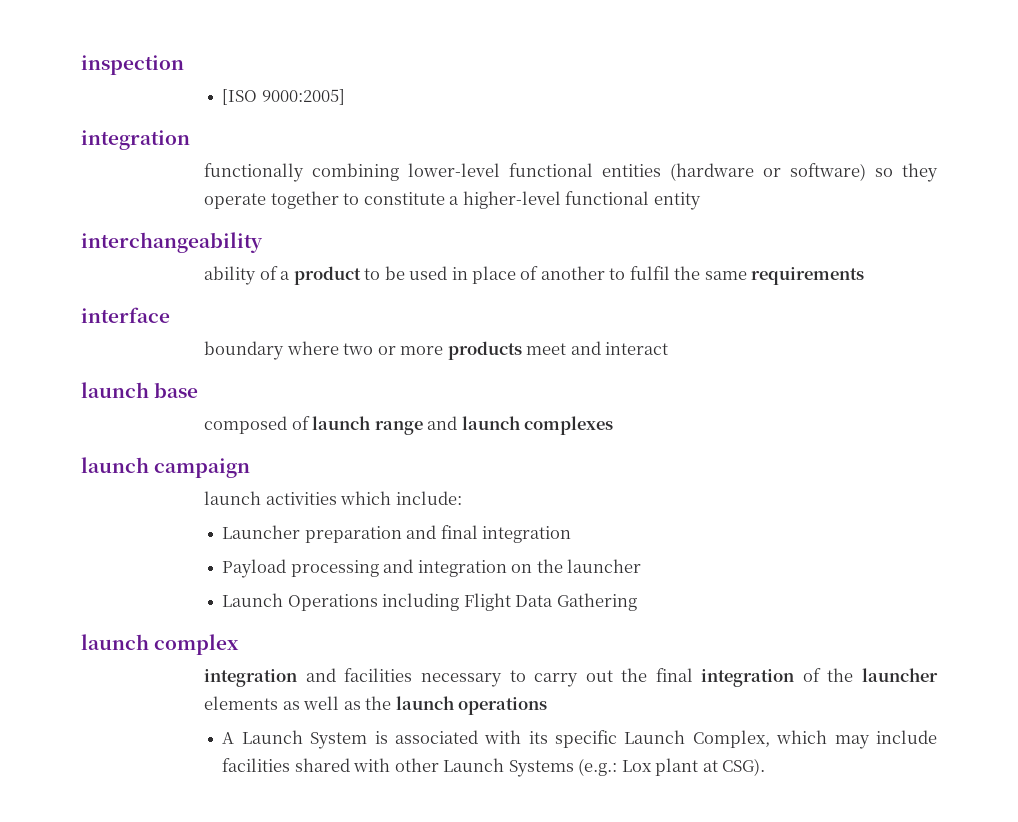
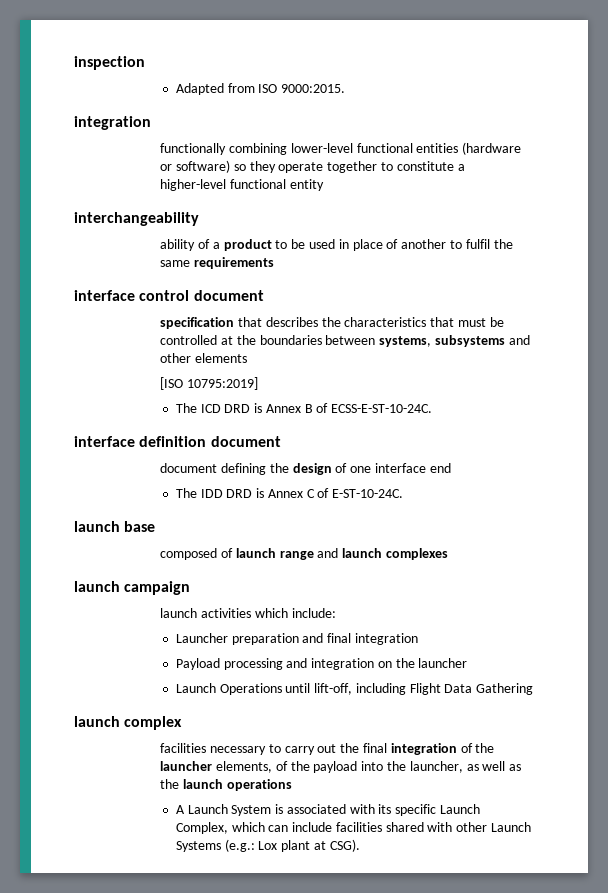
- [ISO 9000:2005]
+ Adapted from ISO 9000:2015.
- interface
- boundary where two or more products meet and interact
+ interface control document
+ specification that describes the characteristics that must be controlled at the boundaries between systems, subsystems and other elements
+ [ISO 10795:2019]
+ The ICD DRD is Annex B of ECSS-E-ST-10-24C.
+ interface definition document
+ document defining the design of one interface end
+ The IDD DRD is Annex C of E-ST-10-24C.
- Launch Operations including Flight Data Gathering
+ Launch Operations until lift-off, including Flight Data Gathering
- integration and facilities necessary to carry out the final integration of the launcher elements as well as the launch operations
+ facilities necessary to carry out the final integration of the launcher elements, of the payload into the launcher, as well as the launch operations
- A Launch System is associated with its specific Launch Complex, which may include facilities shared with other Launch Systems (e.g.: Lox plant at CSG).
+ A Launch System is associated with its specific Launch Complex, which can include facilities shared with other Launch Systems (e.g.: Lox plant at CSG).

